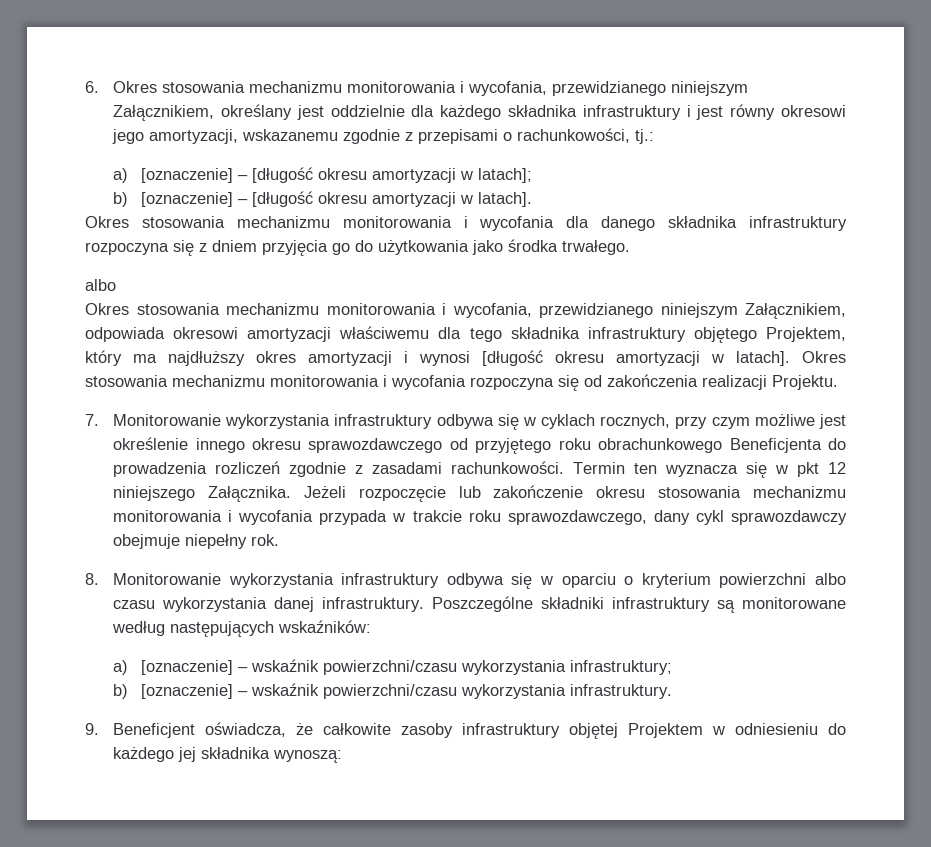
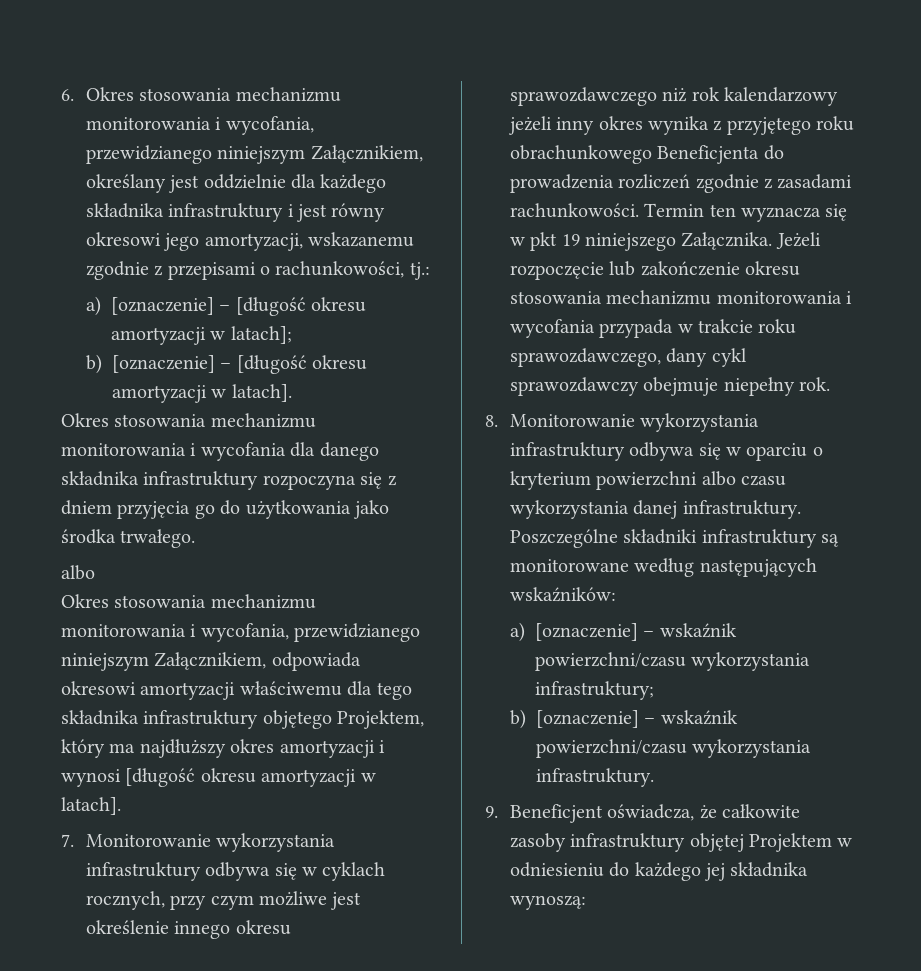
- Okres stosowania mechanizmu monitorowania i wycofania rozpoczyna się od zakończenia realizacji Projektu.
- 7. Monitorowanie wykorzystania infrastruktury odbywa się w cyklach rocznych, przy czym możliwe jest określenie innego okresu sprawozdawczego od przyjętego roku obrachunkowego Beneficjenta do prowadzenia rozliczeń zgodnie z zasadami rachunkowości.
+ 7. Monitorowanie wykorzystania infrastruktury odbywa się w cyklach rocznych, przy czym możliwe jest określenie innego okresu sprawozdawczego niż rok kalendarzowy jeżeli inny okres wynika z przyjętego roku obrachunkowego Beneficjenta do prowadzenia rozliczeń zgodnie z zasadami rachunkowości.
- Termin ten wyznacza się w pkt 12 niniejszego Załącznika.
+ Termin ten wyznacza się w pkt 19 niniejszego Załącznika.

